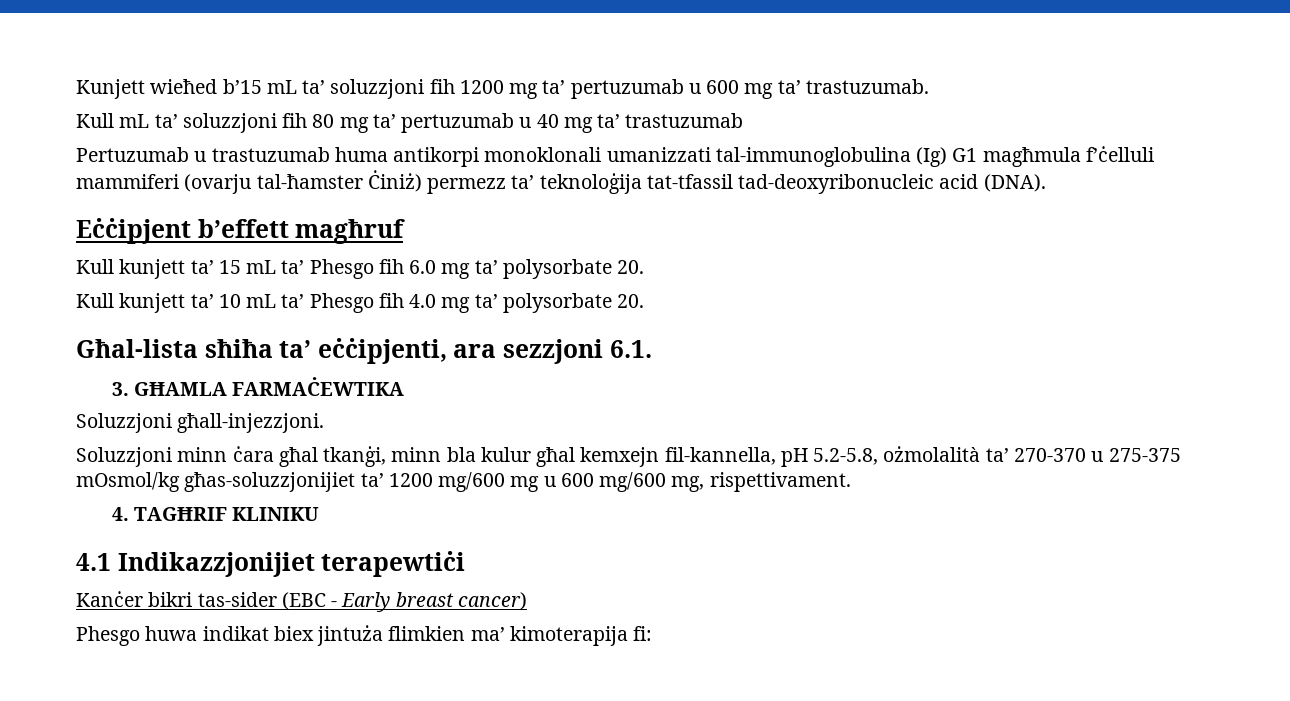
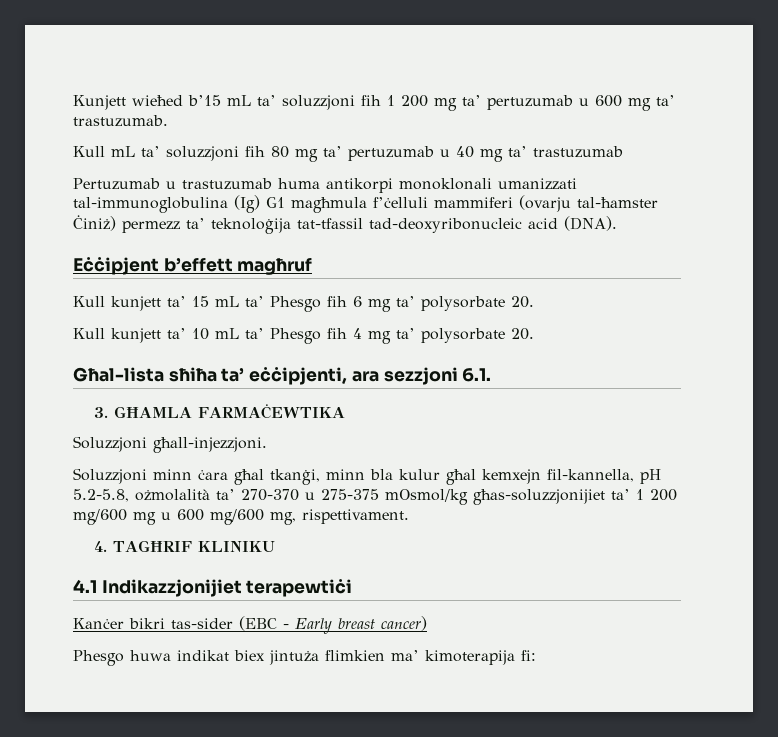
- Kunjett wieħed b’15 mL ta’ soluzzjoni fih 1200 mg ta’ pertuzumab u 600 mg ta’ trastuzumab.
+ Kunjett wieħed b’15 mL ta’ soluzzjoni fih 1 200 mg ta’ pertuzumab u 600 mg ta’ trastuzumab.
- Kull kunjett ta’ 15 mL ta’ Phesgo fih 6.0 mg ta’ polysorbate 20.
+ Kull kunjett ta’ 15 mL ta’ Phesgo fih 6 mg ta’ polysorbate 20.
- Kull kunjett ta’ 10 mL ta’ Phesgo fih 4.0 mg ta’ polysorbate 20.
+ Kull kunjett ta’ 10 mL ta’ Phesgo fih 4 mg ta’ polysorbate 20.
- Soluzzjoni minn ċara għal tkanġi, minn bla kulur għal kemxejn fil-kannella, pH 5.2-5.8, ożmolalità ta’ 270-370 u 275-375 mOsmol/kg għas-soluzzjonijiet ta’ 1200 mg/600 mg u 600 mg/600 mg, rispettivament.
+ Soluzzjoni minn ċara għal tkanġi, minn bla kulur għal kemxejn fil-kannella, pH 5.2-5.8, ożmolalità ta’ 270-370 u 275-375 mOsmol/kg għas-soluzzjonijiet ta’ 1 200 mg/600 mg u 600 mg/600 mg, rispettivament.

